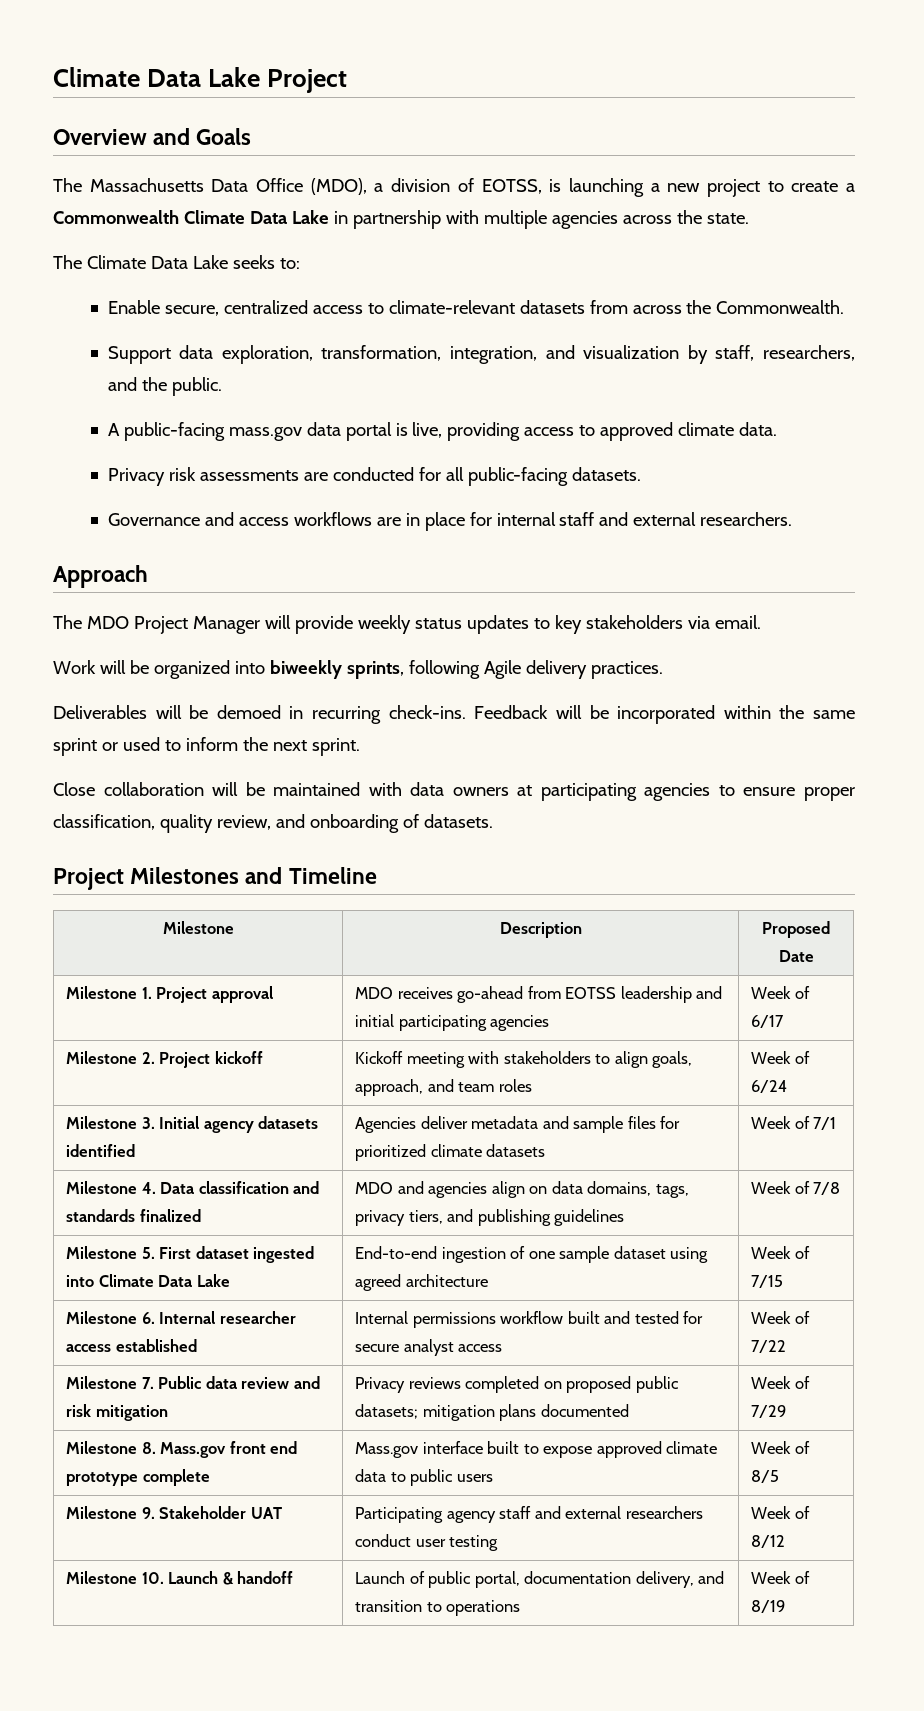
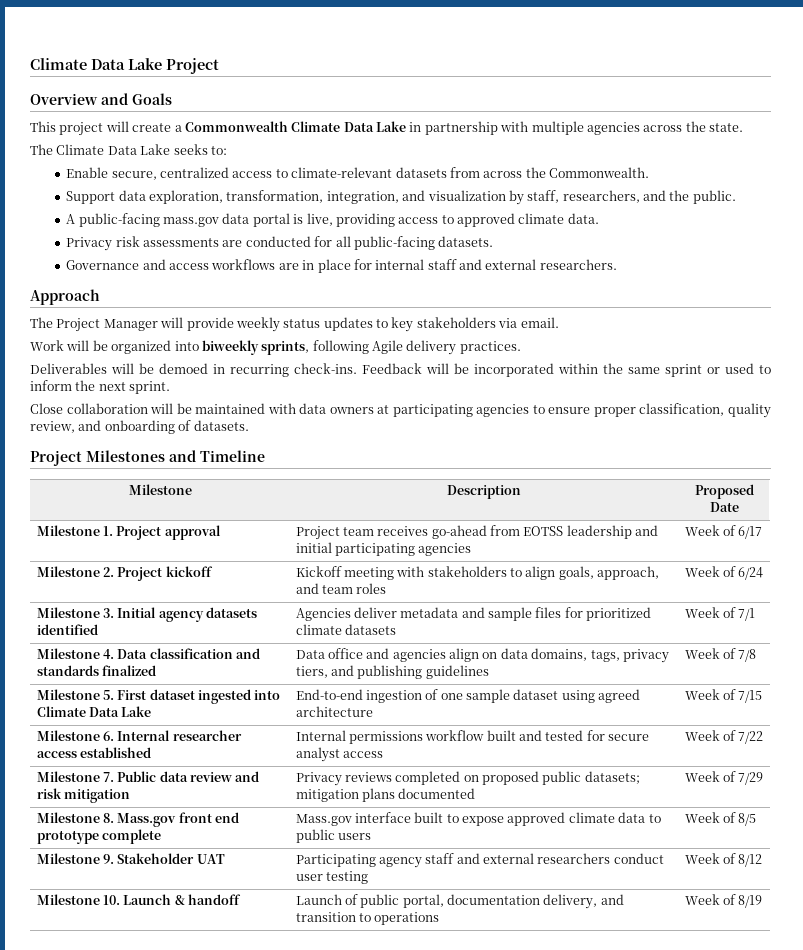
- The Massachusetts Data Office (MDO), a division of EOTSS, is launching a new project to create a Commonwealth Climate Data Lake in partnership with multiple agencies across the state.
+ This project will create a Commonwealth Climate Data Lake in partnership with multiple agencies across the state.
- The MDO Project Manager will provide weekly status updates to key stakeholders via email.
+ The Project Manager will provide weekly status updates to key stakeholders via email.
- Milestone 1. Project approval | MDO receives go-ahead from EOTSS leadership and initial participating agencies | Week of 6/17
+ Milestone 1. Project approval | Project team receives go-ahead from EOTSS leadership and initial participating agencies | Week of 6/17
- Milestone 4. Data classification and standards finalized | MDO and agencies align on data domains, tags, privacy tiers, and publishing guidelines | Week of 7/8
+ Milestone 4. Data classification and standards finalized | Data office and agencies align on data domains, tags, privacy tiers, and publishing guidelines | Week of 7/8

